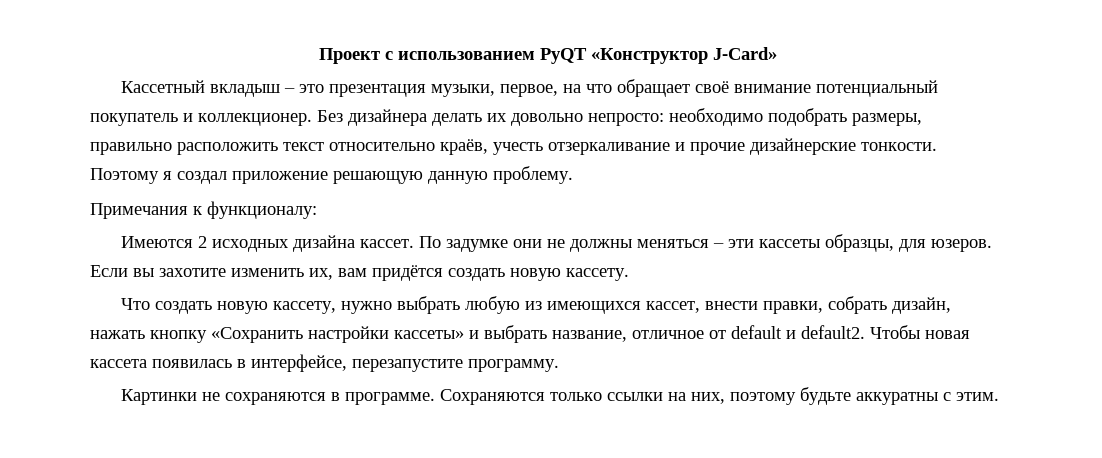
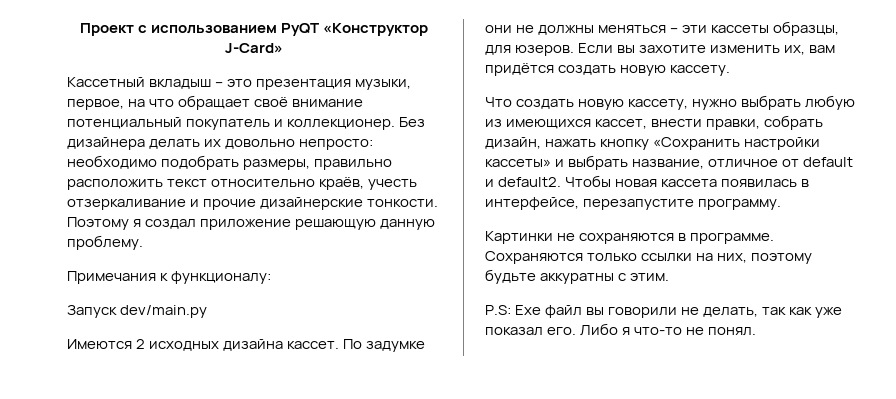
+ Запуск dev/main.py
+ P.S: Exe файл вы говорили не делать, так как уже показал его. Либо я что-то не понял.

